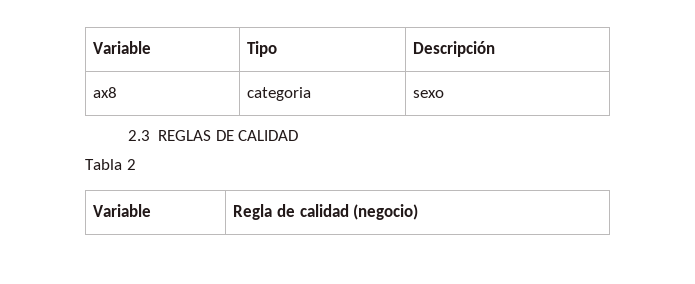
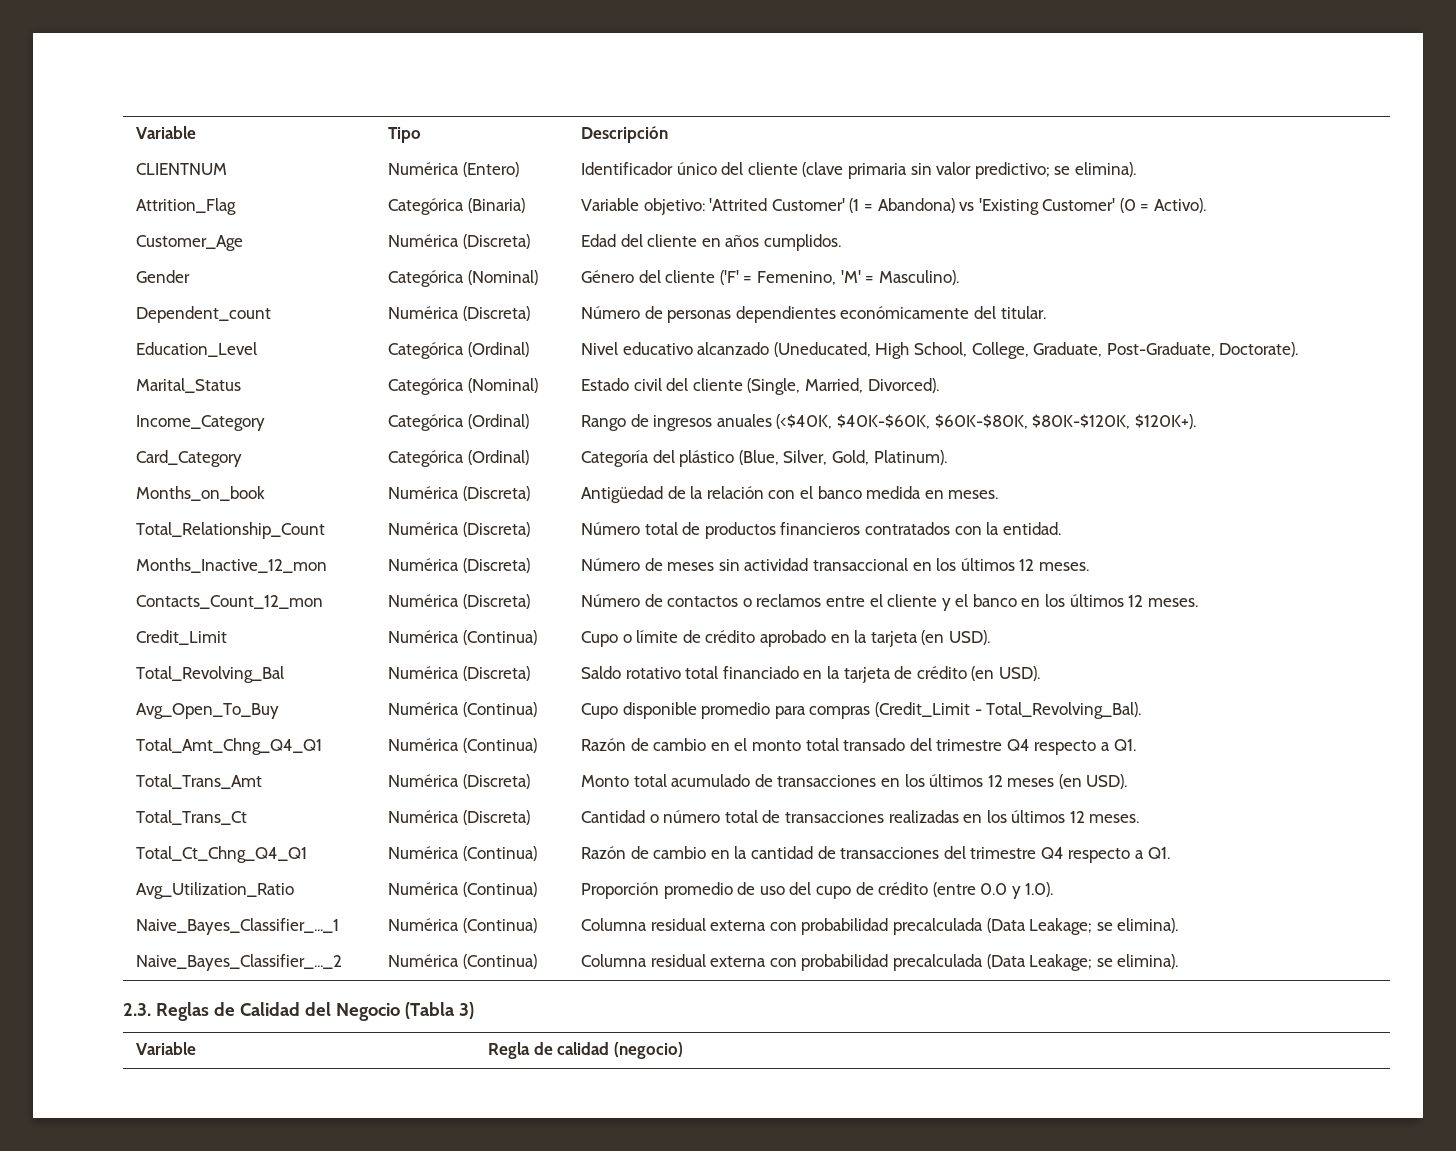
- ax8 | categoria | sexo
- 2.3 REGLAS DE CALIDAD
- Tabla 2
+ CLIENTNUM | Numérica (Entero) | Identificador único del cliente (clave primaria sin valor predictivo; se elimina).
+ Attrition_Flag | Categórica (Binaria) | Variable objetivo: 'Attrited Customer' (1 = Abandona) vs 'Existing Customer' (0 = Activo).
+ Customer_Age | Numérica (Discreta) | Edad del cliente en años cumplidos.
+ Gender | Categórica (Nominal) | Género del cliente ('F' = Femenino, 'M' = Masculino).
+ Dependent_count | Numérica (Discreta) | Número de personas dependientes económicamente del titular.
+ Education_Level | Categórica (Ordinal) | Nivel educativo alcanzado (Uneducated, High School, College, Graduate, Post-Graduate, Doctorate).
+ Marital_Status | Categórica (Nominal) | Estado civil del cliente (Single, Married, Divorced).
+ Income_Category | Categórica (Ordinal) | Rango de ingresos anuales (<$40K, $40K-$60K, $60K-$80K, $80K-$120K, $120K+).
+ Card_Category | Categórica (Ordinal) | Categoría del plástico (Blue, Silver, Gold, Platinum).
+ Months_on_book | Numérica (Discreta) | Antigüedad de la relación con el banco medida en meses.
+ Total_Relationship_Count | Numérica (Discreta) | Número total de productos financieros contratados con la entidad.
+ Months_Inactive_12_mon | Numérica (Discreta) | Número de meses sin actividad transaccional en los últimos 12 meses.
+ Contacts_Count_12_mon | Numérica (Discreta) | Número de contactos o reclamos entre el cliente y el banco en los últimos 12 meses.
+ Credit_Limit | Numérica (Continua) | Cupo o límite de crédito aprobado en la tarjeta (en USD).
+ Total_Revolving_Bal | Numérica (Discreta) | Saldo rotativo total financiado en la tarjeta de crédito (en USD).
+ Avg_Open_To_Buy | Numérica (Continua) | Cupo disponible promedio para compras (Credit_Limit - Total_Revolving_Bal).
+ Total_Amt_Chng_Q4_Q1 | Numérica (Continua) | Razón de cambio en el monto total transado del trimestre Q4 respecto a Q1.
+ Total_Trans_Amt | Numérica (Discreta) | Monto total acumulado de transacciones en los últimos 12 meses (en USD).
+ Total_Trans_Ct | Numérica (Discreta) | Cantidad o número total de transacciones realizadas en los últimos 12 meses.
+ Total_Ct_Chng_Q4_Q1 | Numérica (Continua) | Razón de cambio en la cantidad de transacciones del trimestre Q4 respecto a Q1.
+ Avg_Utilization_Ratio | Numérica (Continua) | Proporción promedio de uso del cupo de crédito (entre 0.0 y 1.0).
+ Naive_Bayes_Classifier_..._1 | Numérica (Continua) | Columna residual externa con probabilidad precalculada (Data Leakage; se elimina).
+ Naive_Bayes_Classifier_..._2 | Numérica (Continua) | Columna residual externa con probabilidad precalculada (Data Leakage; se elimina).
+ 2.3. Reglas de Calidad del Negocio (Tabla 3)

